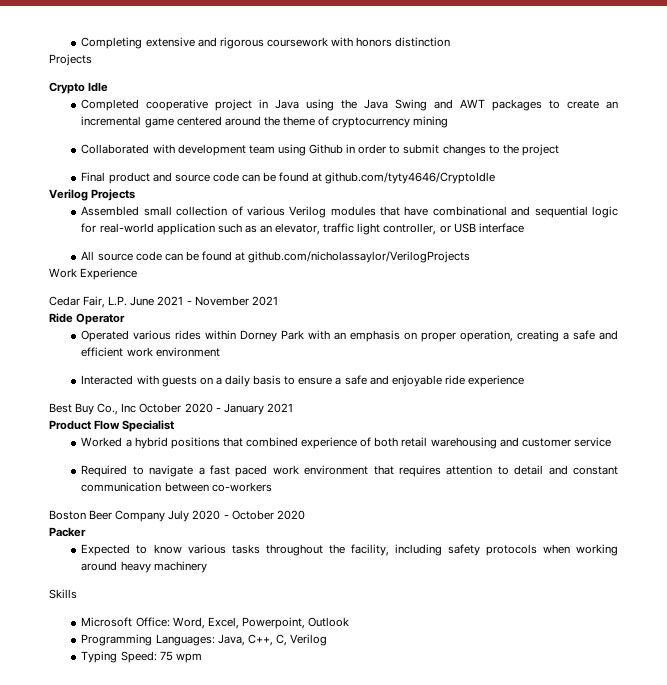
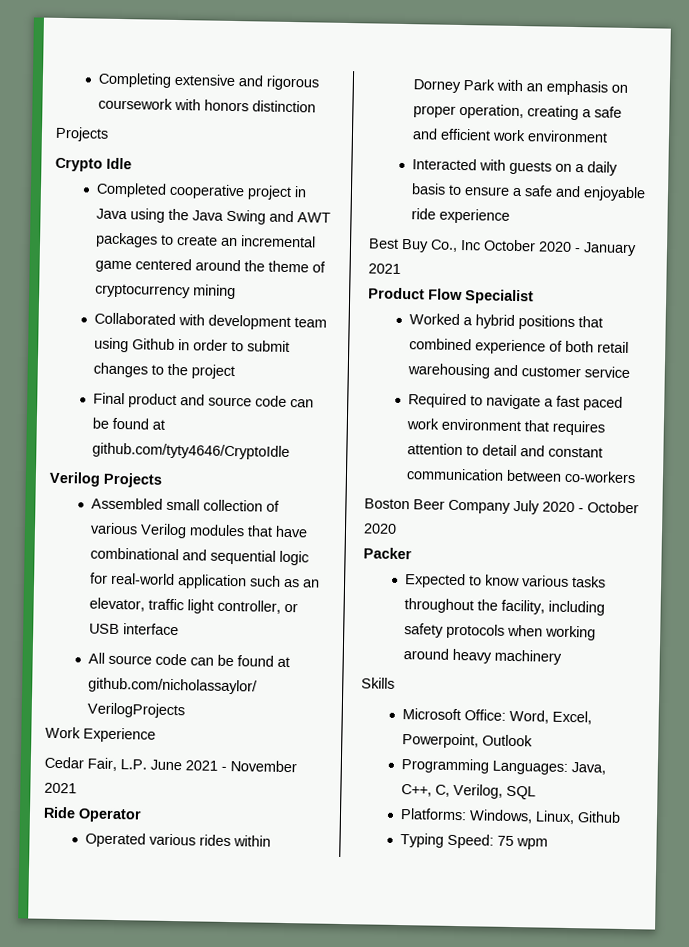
- Programming Languages: Java, C++, C, Verilog
+ Programming Languages: Java, C++, C, Verilog, SQL
+ Platforms: Windows, Linux, Github

